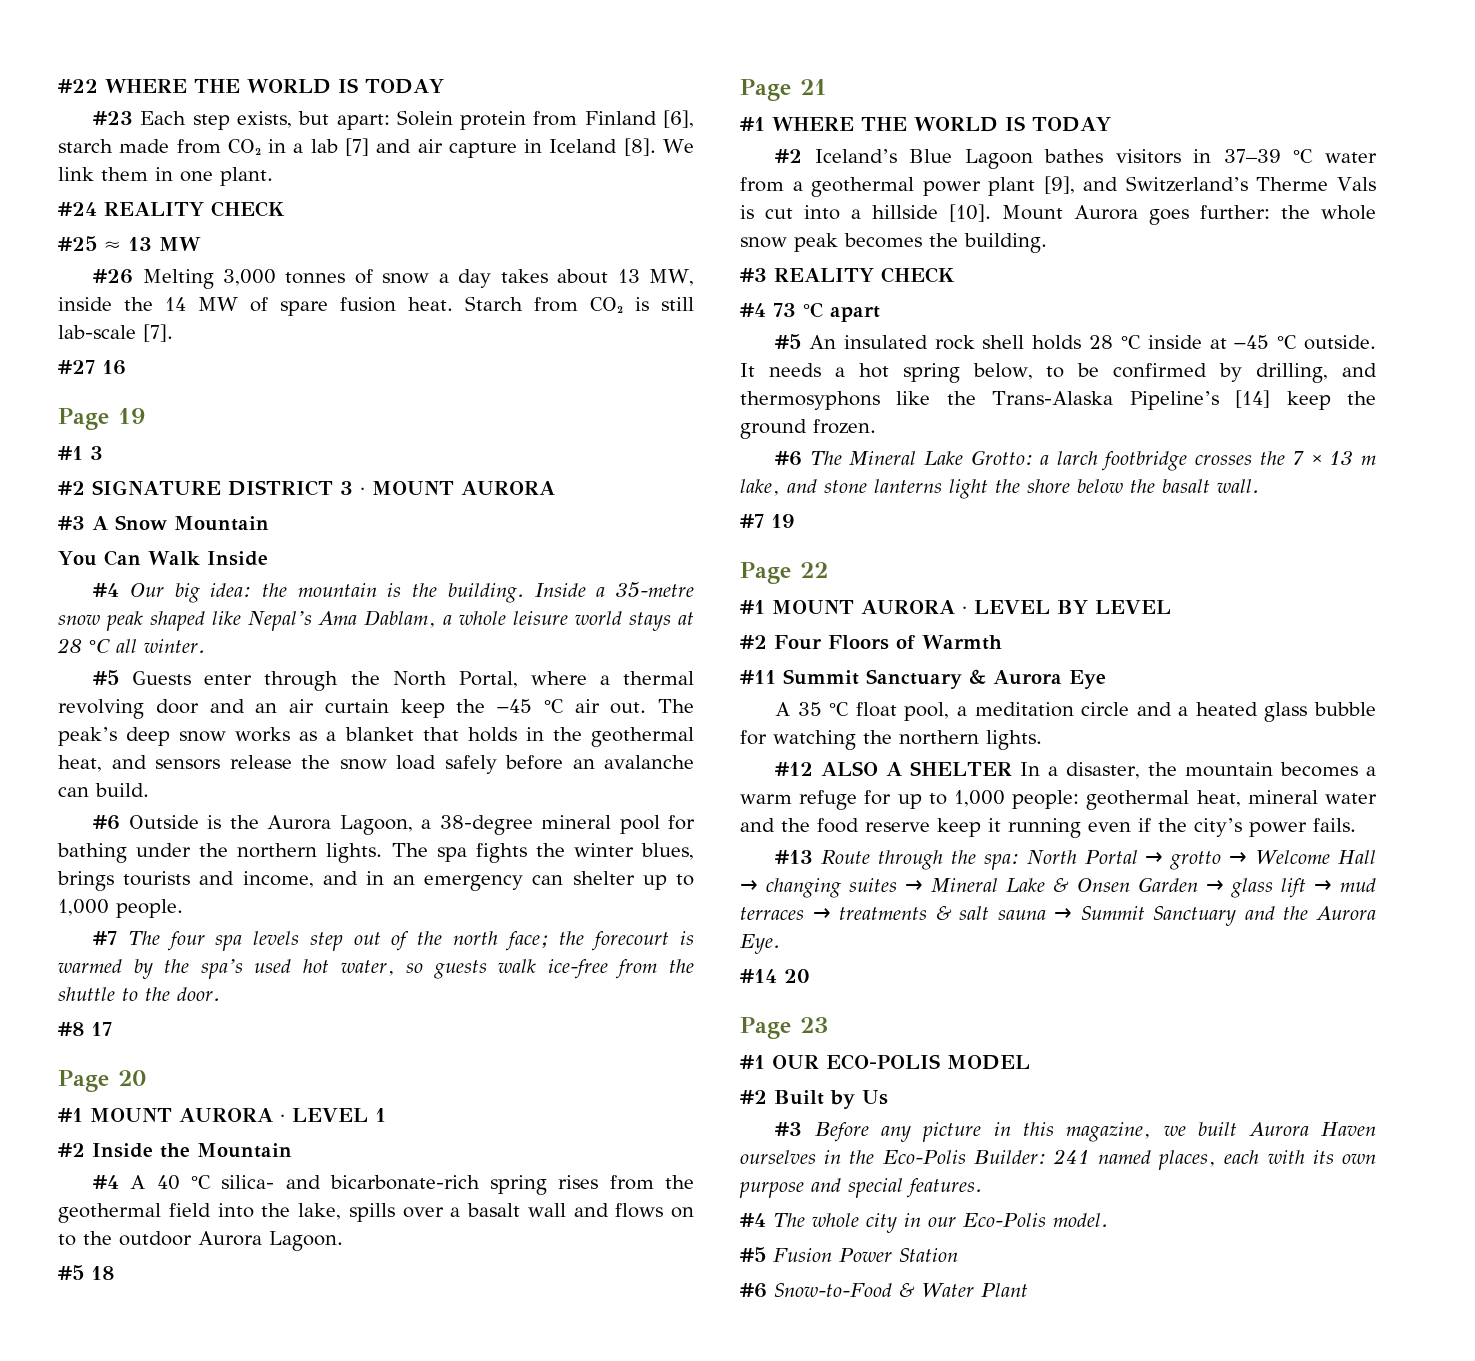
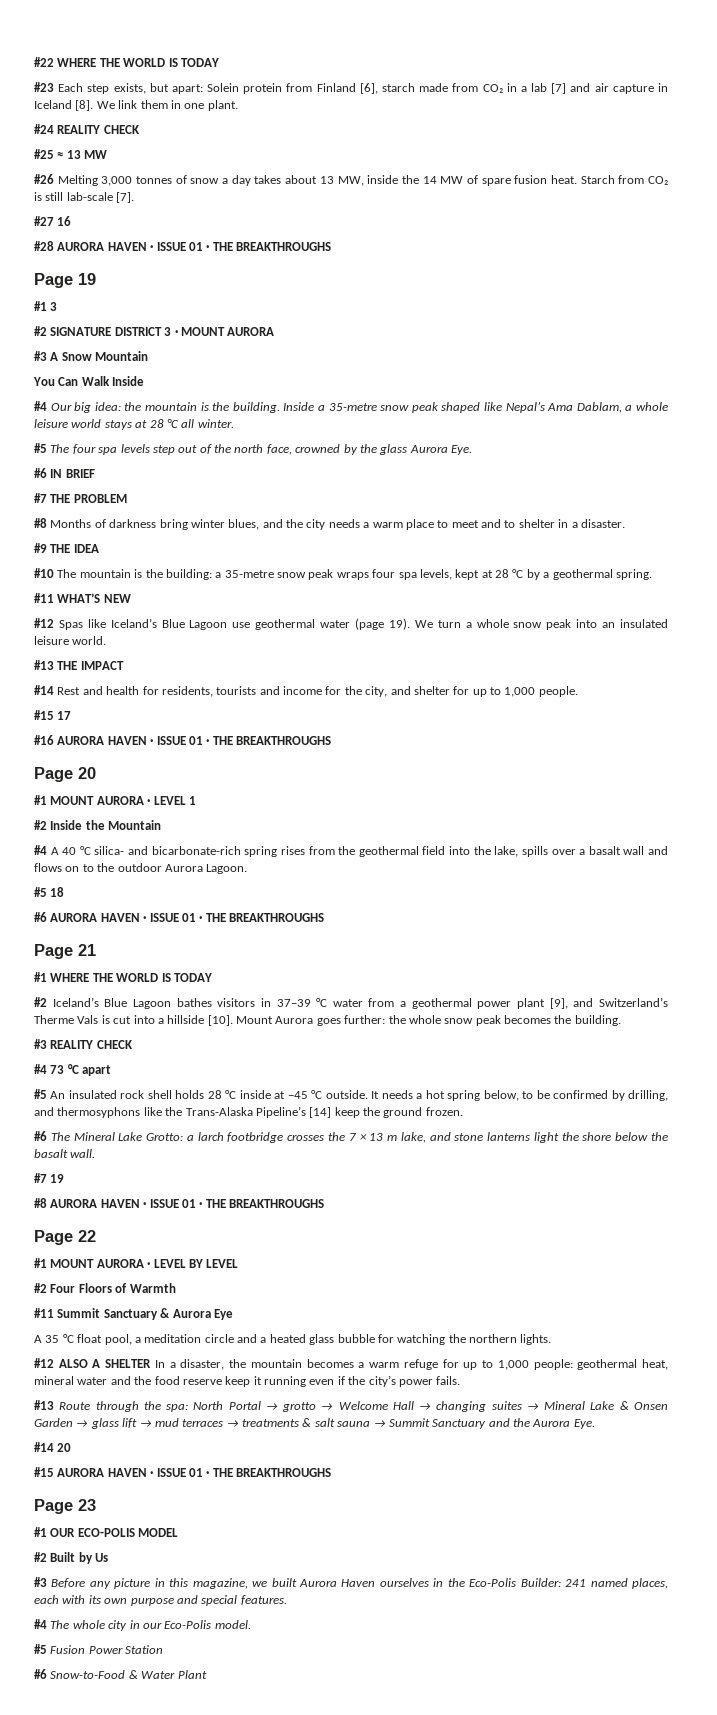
+ #28 AURORA HAVEN · ISSUE 01 · THE BREAKTHROUGHS
- #5 Guests enter through the North Portal, where a thermal revolving door and an air curtain keep the −45 °C air out. The peak’s deep snow works as a blanket that holds in the geothermal heat, and sensors release the snow load safely before an avalanche can build.
- #6 Outside is the Aurora Lagoon, a 38-degree mineral pool for bathing under the northern lights. The spa fights the winter blues, brings tourists and income, and in an emergency can shelter up to 1,000 people.
- #7 The four spa levels step out of the north face; the forecourt is warmed by the spa’s used hot water, so guests walk ice-free from the shuttle to the door.
- #8 17
+ #5 The four spa levels step out of the north face, crowned by the glass Aurora Eye.
+ #6 IN BRIEF
+ #7 THE PROBLEM
+ #8 Months of darkness bring winter blues, and the city needs a warm place to meet and to shelter in a disaster.
+ #9 THE IDEA
+ #10 The mountain is the building: a 35-metre snow peak wraps four spa levels, kept at 28 °C by a geothermal spring.
+ #11 WHAT’S NEW
+ #12 Spas like Iceland’s Blue Lagoon use geothermal water (page 19). We turn a whole snow peak into an insulated leisure world.
+ #13 THE IMPACT
+ #14 Rest and health for residents, tourists and income for the city, and shelter for up to 1,000 people.
+ #15 17
+ #16 AURORA HAVEN · ISSUE 01 · THE BREAKTHROUGHS
+ #6 AURORA HAVEN · ISSUE 01 · THE BREAKTHROUGHS
+ #8 AURORA HAVEN · ISSUE 01 · THE BREAKTHROUGHS
+ #15 AURORA HAVEN · ISSUE 01 · THE BREAKTHROUGHS

